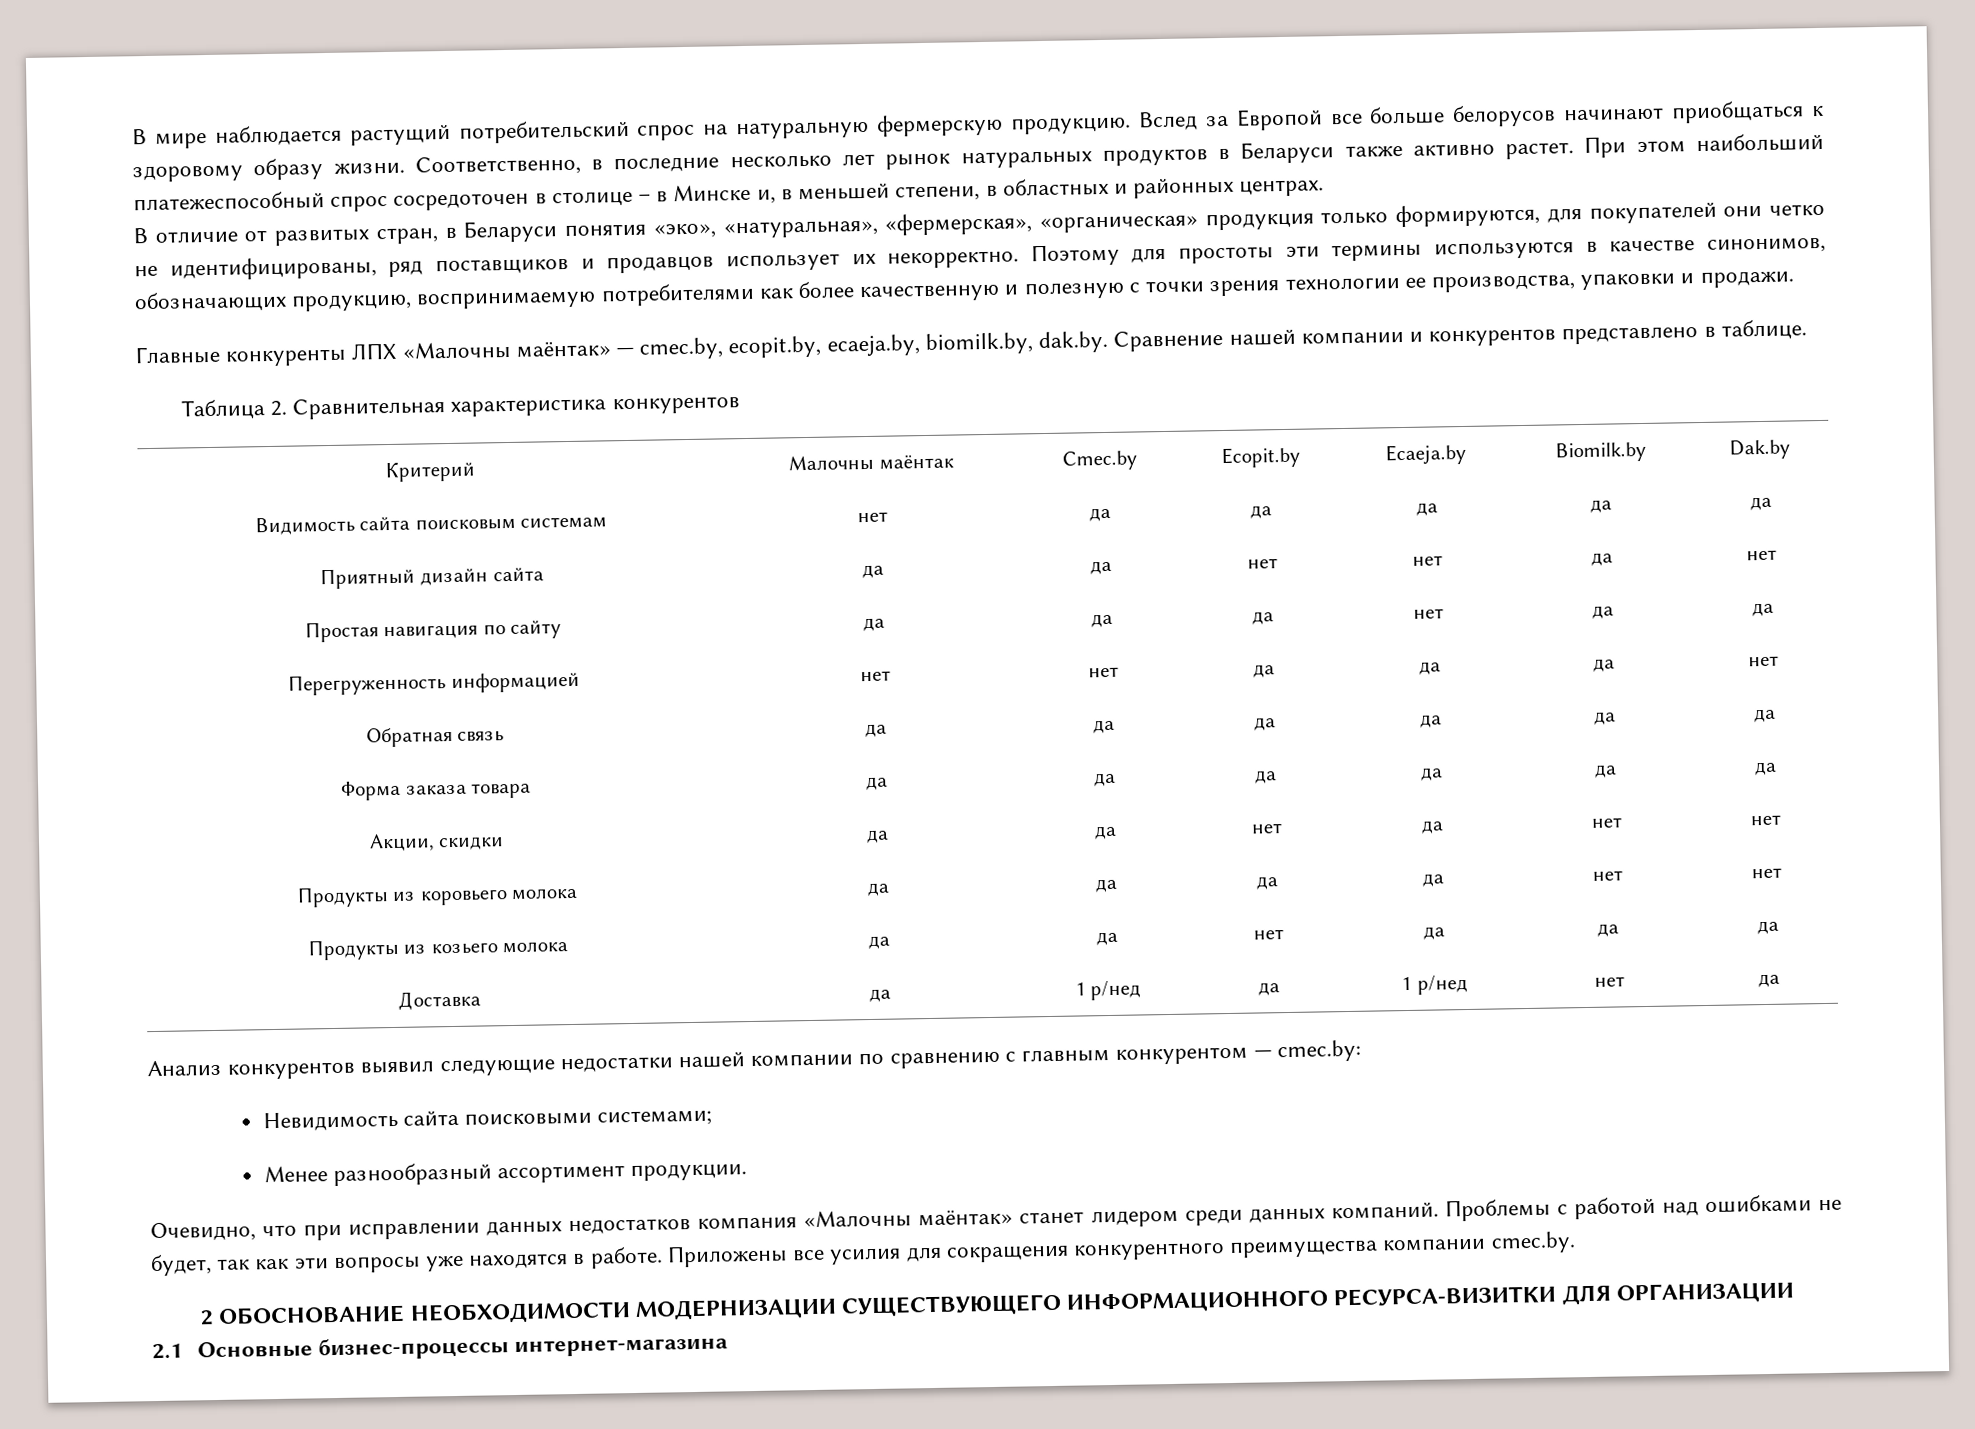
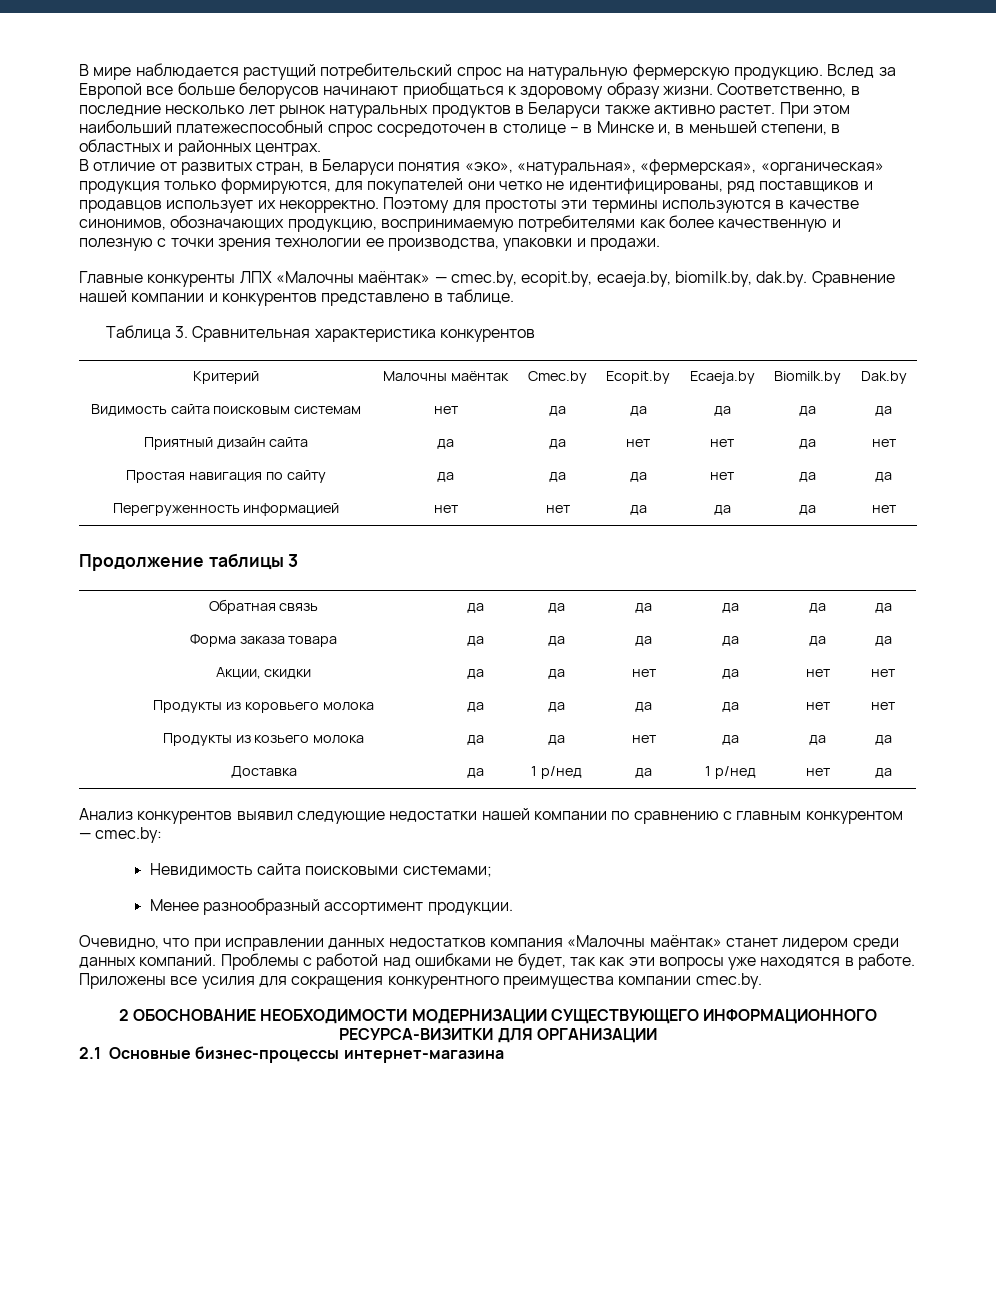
- Таблица 2. Сравнительная характеристика конкурентов
+ Таблица 3. Сравнительная характеристика конкурентов
+ Продолжение таблицы 3

